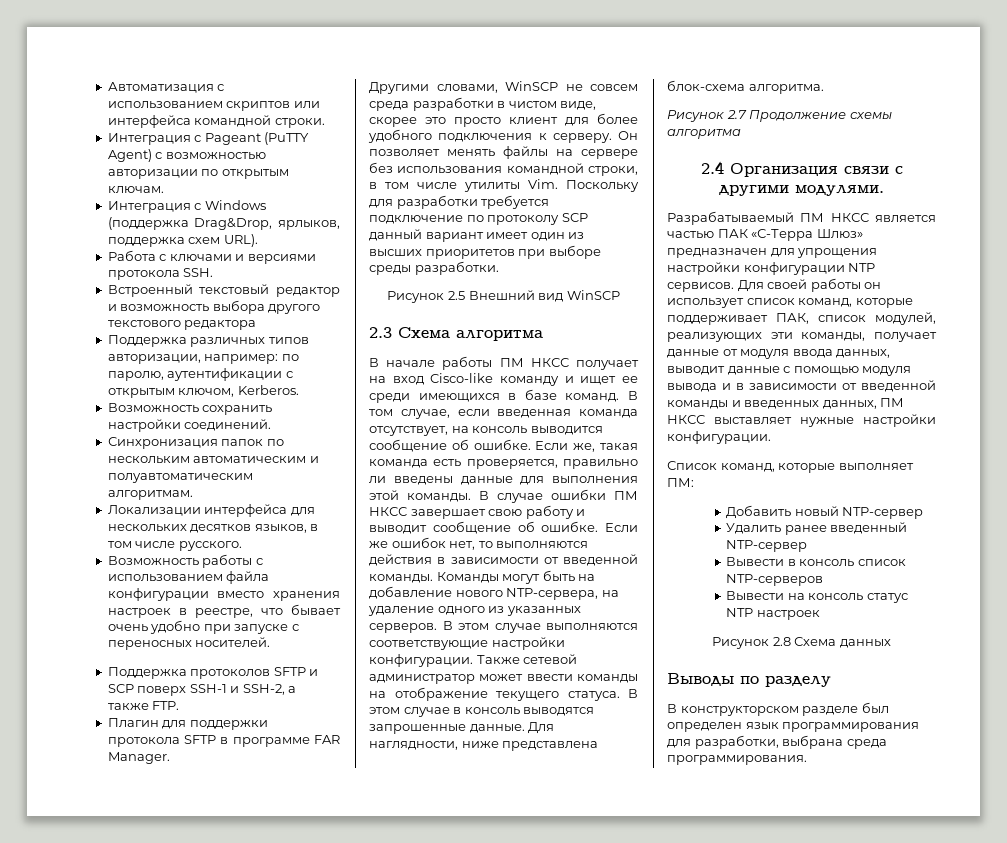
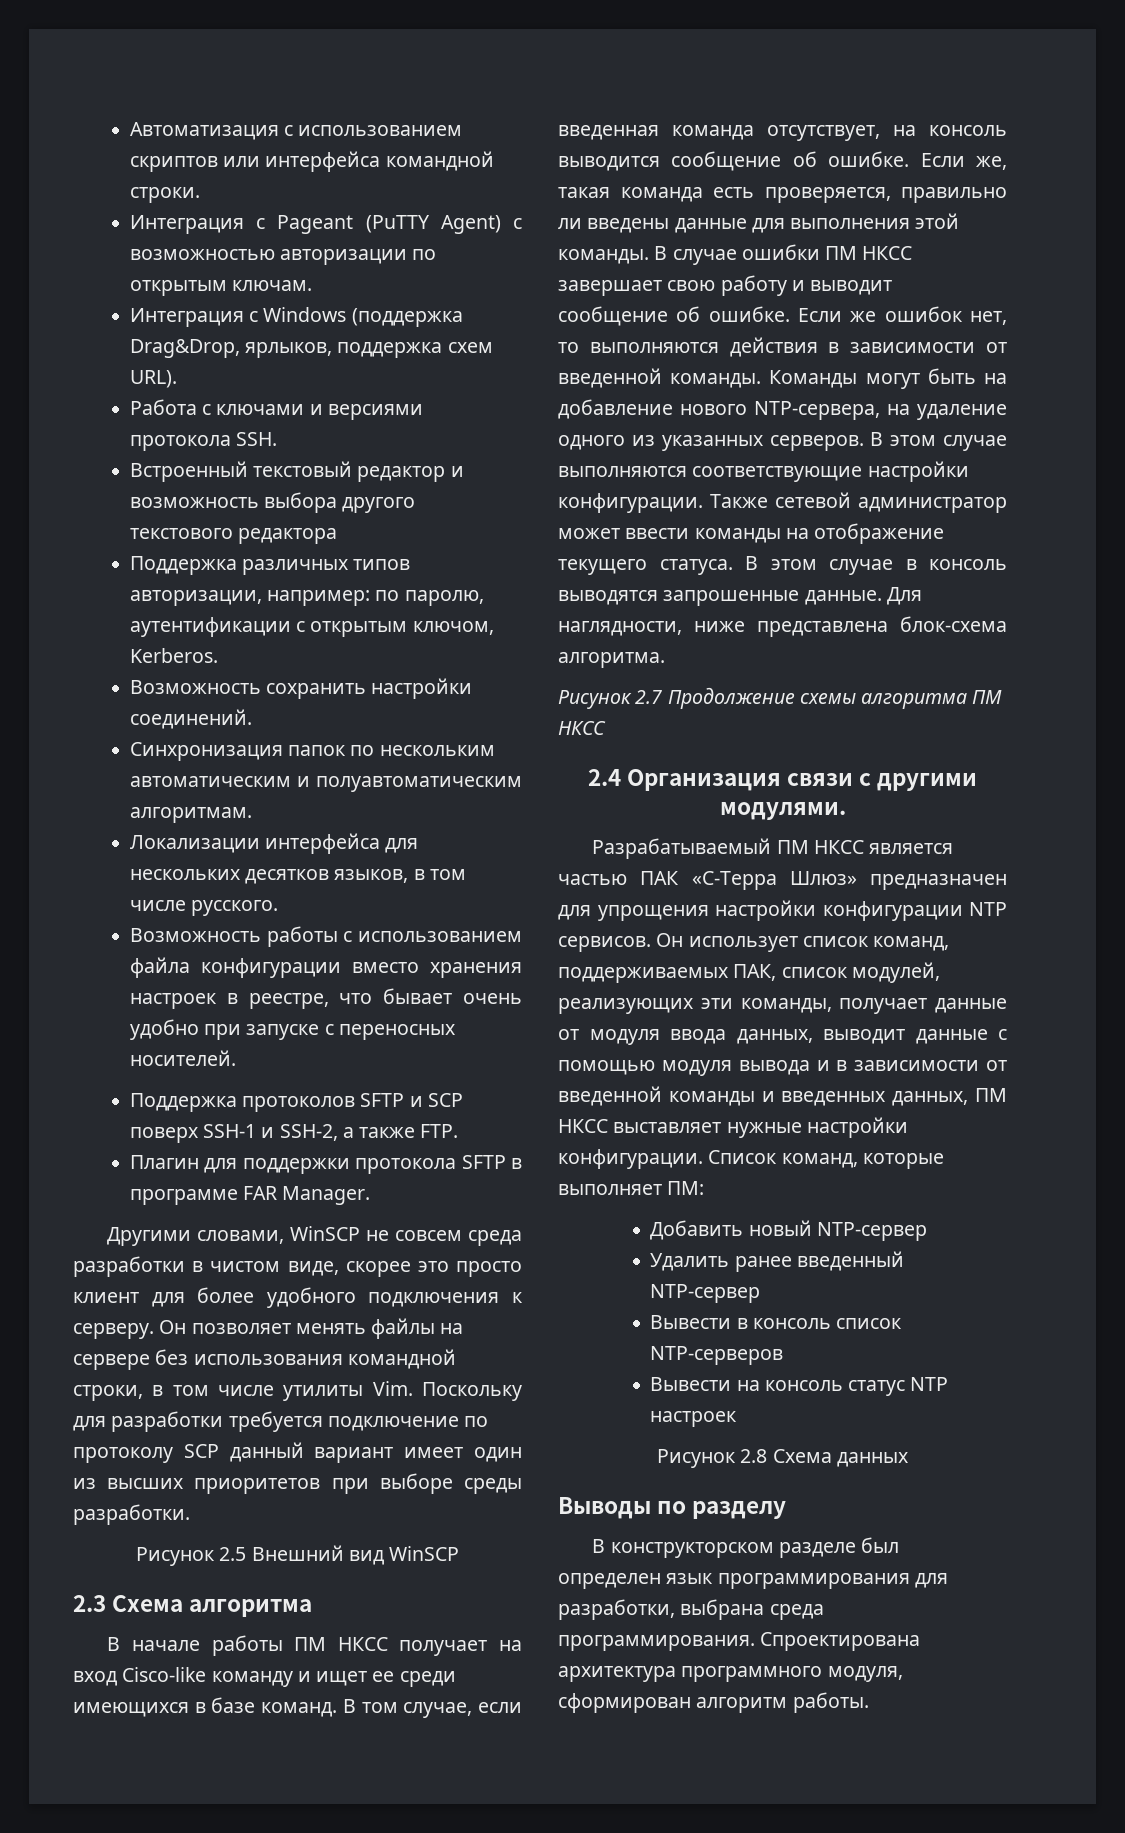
- Рисунок 2.7 Продолжение схемы алгоритма
+ Рисунок 2.7 Продолжение схемы алгоритма ПМ НКСС
- Для своей работы он использует список команд, которые поддерживает ПАК, список модулей, реализующих эти команды, получает данные от модуля ввода данных, выводит данные с помощью модуля вывода и в зависимости от введенной команды и введенных данных, ПМ НКСС выставляет нужные настройки конфигурации.
- Список команд, которые выполняет ПМ:
+ Он использует список команд, поддерживаемых ПАК, список модулей, реализующих эти команды, получает данные от модуля ввода данных, выводит данные с помощью модуля вывода и в зависимости от введенной команды и введенных данных, ПМ НКСС выставляет нужные настройки конфигурации. Список команд, которые выполняет ПМ:
+ Спроектирована архитектура программного модуля, сформирован алгоритм работы.

